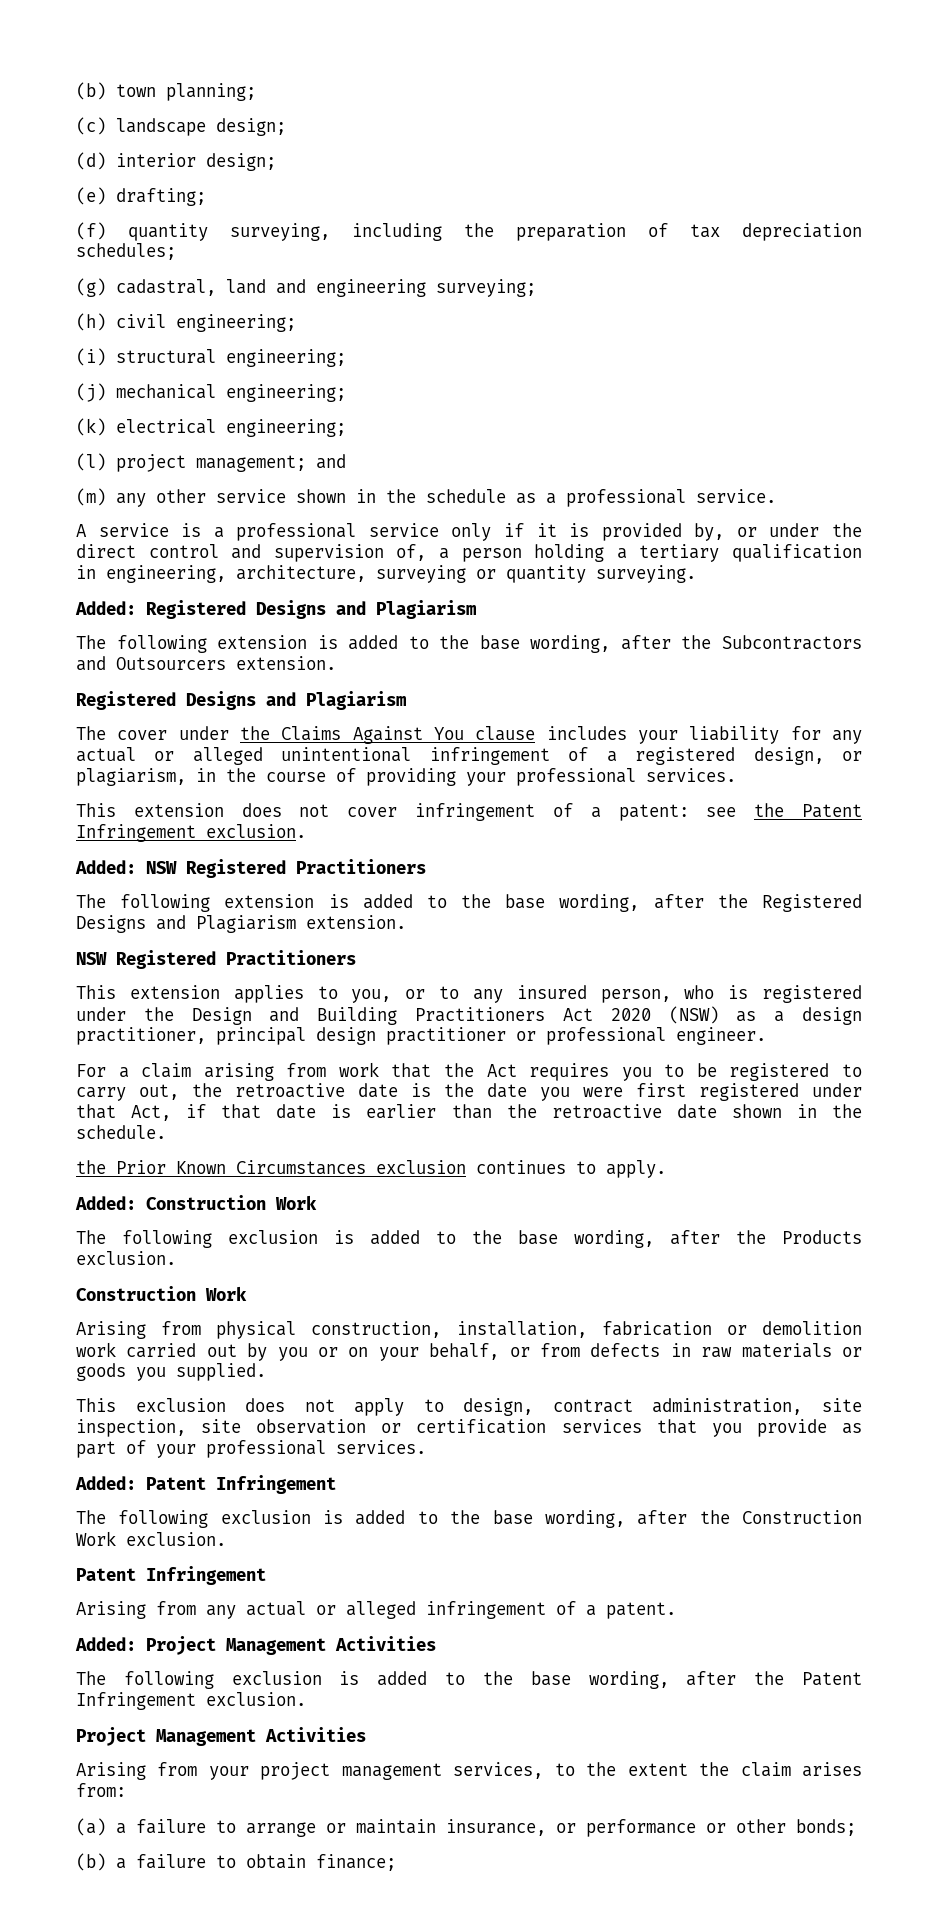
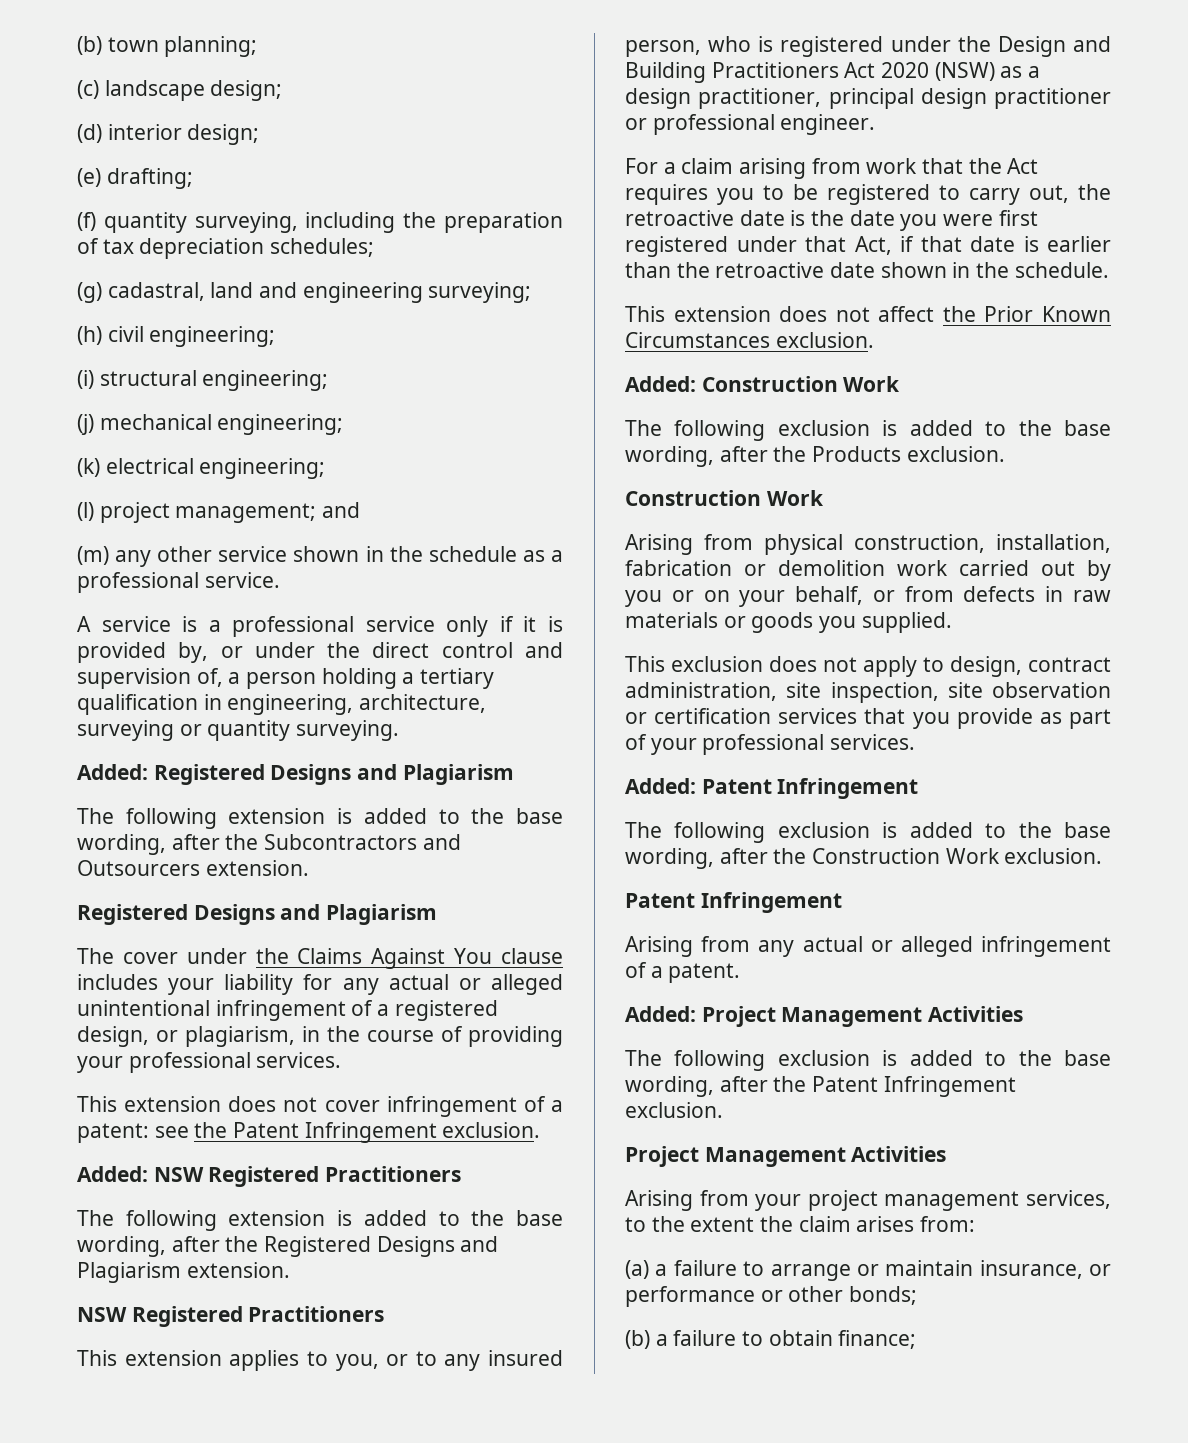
- the Prior Known Circumstances exclusion continues to apply.
+ This extension does not affect the Prior Known Circumstances exclusion.

